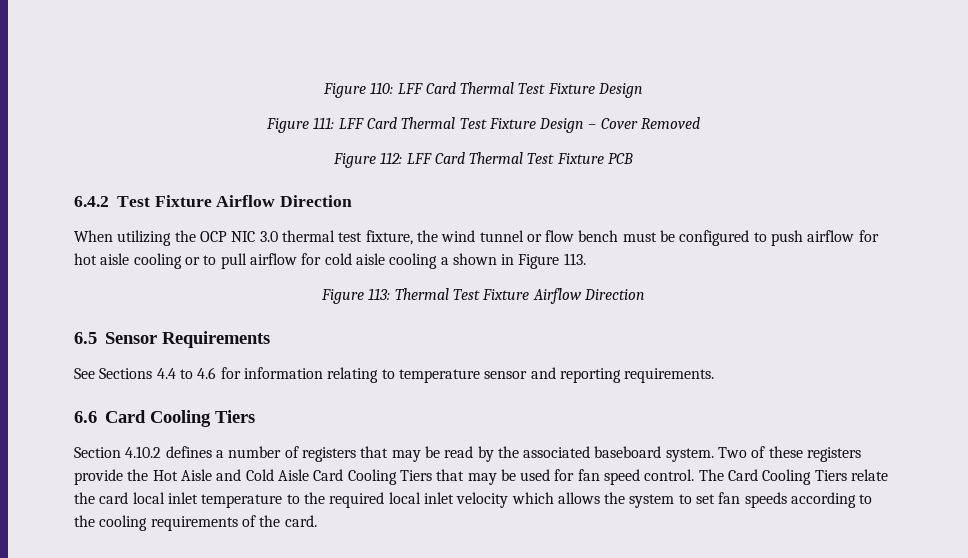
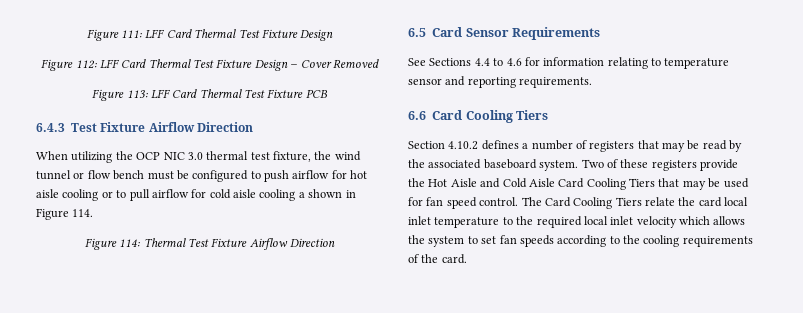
- Figure 110: LFF Card Thermal Test Fixture Design
+ Figure 111: LFF Card Thermal Test Fixture Design
- Figure 111: LFF Card Thermal Test Fixture Design – Cover Removed
+ Figure 112: LFF Card Thermal Test Fixture Design – Cover Removed
- Figure 112: LFF Card Thermal Test Fixture PCB
+ Figure 113: LFF Card Thermal Test Fixture PCB
- 6.4.2 Test Fixture Airflow Direction
+ 6.4.3 Test Fixture Airflow Direction
- When utilizing the OCP NIC 3.0 thermal test fixture, the wind tunnel or flow bench must be configured to push airflow for hot aisle cooling or to pull airflow for cold aisle cooling a shown in Figure 113.
- Figure 113: Thermal Test Fixture Airflow Direction
+ When utilizing the OCP NIC 3.0 thermal test fixture, the wind tunnel or flow bench must be configured to push airflow for hot aisle cooling or to pull airflow for cold aisle cooling a shown in Figure 114.
+ Figure 114: Thermal Test Fixture Airflow Direction
- 6.5 Sensor Requirements
+ 6.5 Card Sensor Requirements

